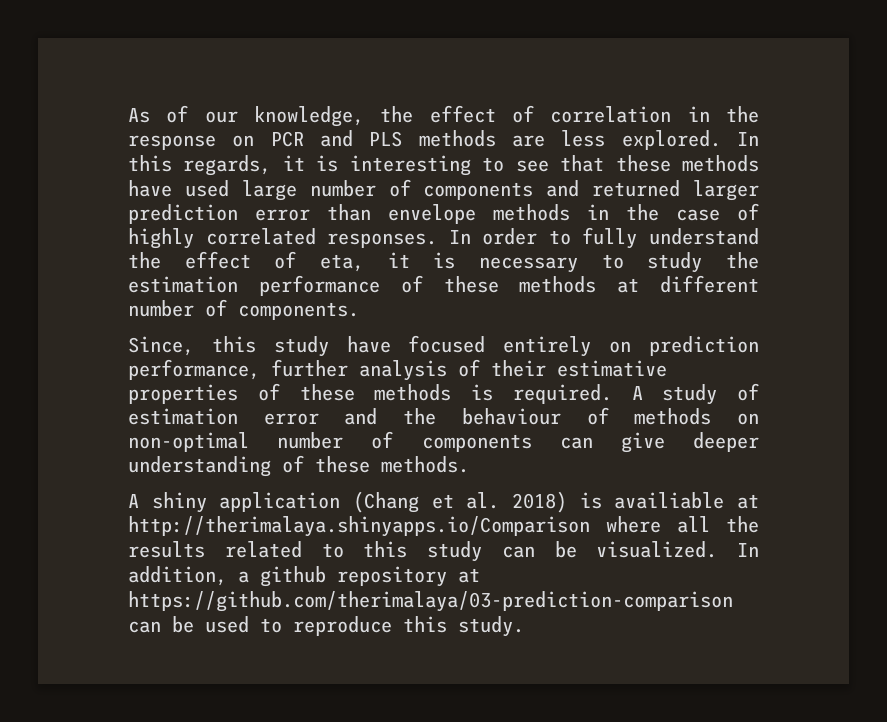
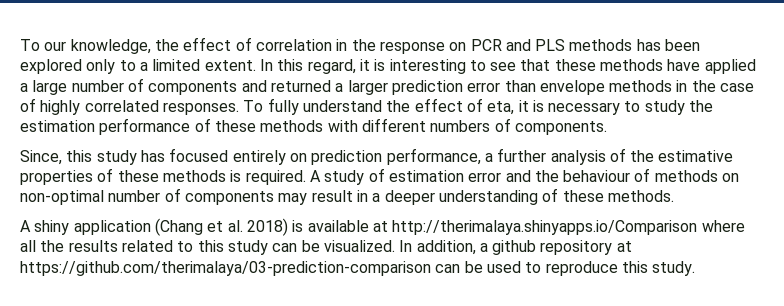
- As of our knowledge, the effect of correlation in the response on PCR and PLS methods are less explored.
+ To our knowledge, the effect of correlation in the response on PCR and PLS methods has been explored only to a limited extent.
- In this regards, it is interesting to see that these methods have used large number of components and returned larger prediction error than envelope methods in the case of highly correlated responses.
+ In this regard, it is interesting to see that these methods have applied a large number of components and returned a larger prediction error than envelope methods in the case of highly correlated responses.
- In order to fully understand the effect of eta, it is necessary to study the estimation performance of these methods at different number of components.
+ To fully understand the effect of eta, it is necessary to study the estimation performance of these methods with different numbers of components.
- Since, this study have focused entirely on prediction performance, further analysis of their estimative properties of these methods is required.
+ Since, this study has focused entirely on prediction performance, a further analysis of the estimative properties of these methods is required.
- A study of estimation error and the behaviour of methods on non-optimal number of components can give deeper understanding of these methods.
+ A study of estimation error and the behaviour of methods on non-optimal number of components may result in a deeper understanding of these methods.
- A shiny application (Chang et al. 2018) is availiable at http://therimalaya.shinyapps.io/Comparison where all the results related to this study can be visualized.
+ A shiny application (Chang et al. 2018) is available at http://therimalaya.shinyapps.io/Comparison where all the results related to this study can be visualized.

